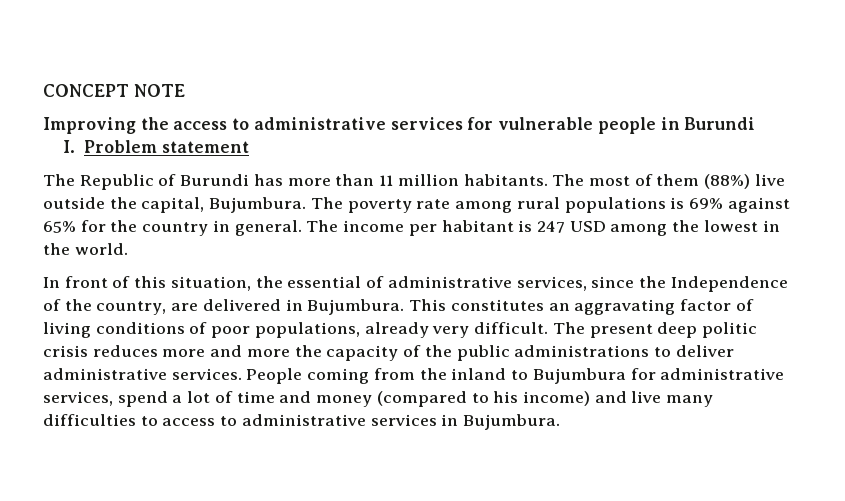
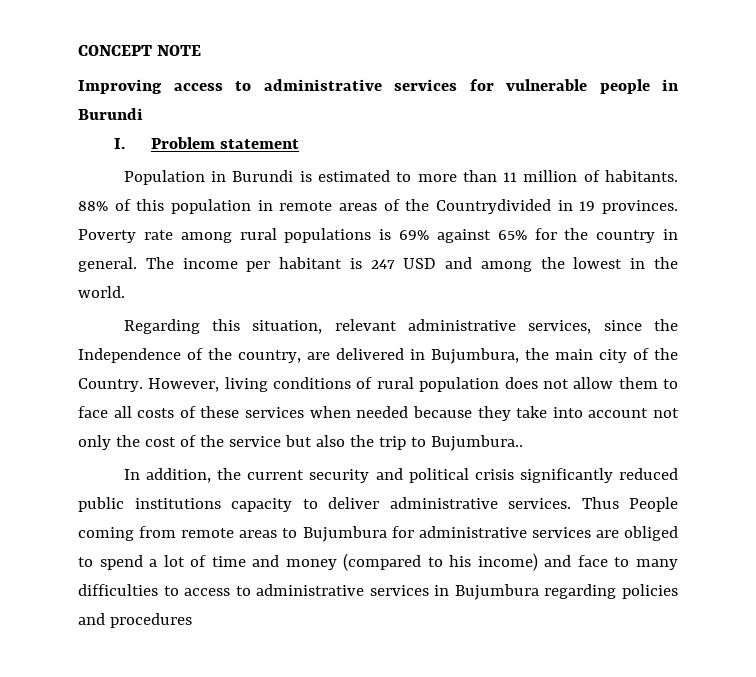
- Improving the access to administrative services for vulnerable people in Burundi
+ Improving access to administrative services for vulnerable people in Burundi
- The Republic of Burundi has more than 11 million habitants. The most of them (88%) live outside the capital, Bujumbura. The poverty rate among rural populations is 69% against 65% for the country in general.
+ Population in Burundi is estimated to more than 11 million of habitants. 88% of this population in remote areas of the Countrydivided in 19 provinces. Poverty rate among rural populations is 69% against 65% for the country in general.
- The income per habitant is 247 USD among the lowest in the world.
+ The income per habitant is 247 USD and among the lowest in the world.
- In front of this situation, the essential of administrative services, since the Independence of the country, are delivered in Bujumbura. This constitutes an aggravating factor of living conditions of poor populations, already very difficult. The present deep politic crisis reduces more and more the capacity of the public administrations to deliver administrative services.
+ Regarding this situation, relevant administrative services, since the Independence of the country, are delivered in Bujumbura, the main city of the Country. However, living conditions of rural population does not allow them to face all costs of these services when needed because they take into account not only the cost of the service but also the trip to Bujumbura..
+ In addition, the current security and political crisis significantly reduced public institutions capacity to deliver administrative services.
- People coming from the inland to Bujumbura for administrative services, spend a lot of time and money (compared to his income) and live many difficulties to access to administrative services in Bujumbura.
+ Thus People coming from remote areas to Bujumbura for administrative services are obliged to spend a lot of time and money (compared to his income) and face to many difficulties to access to administrative services in Bujumbura regarding policies and procedures

